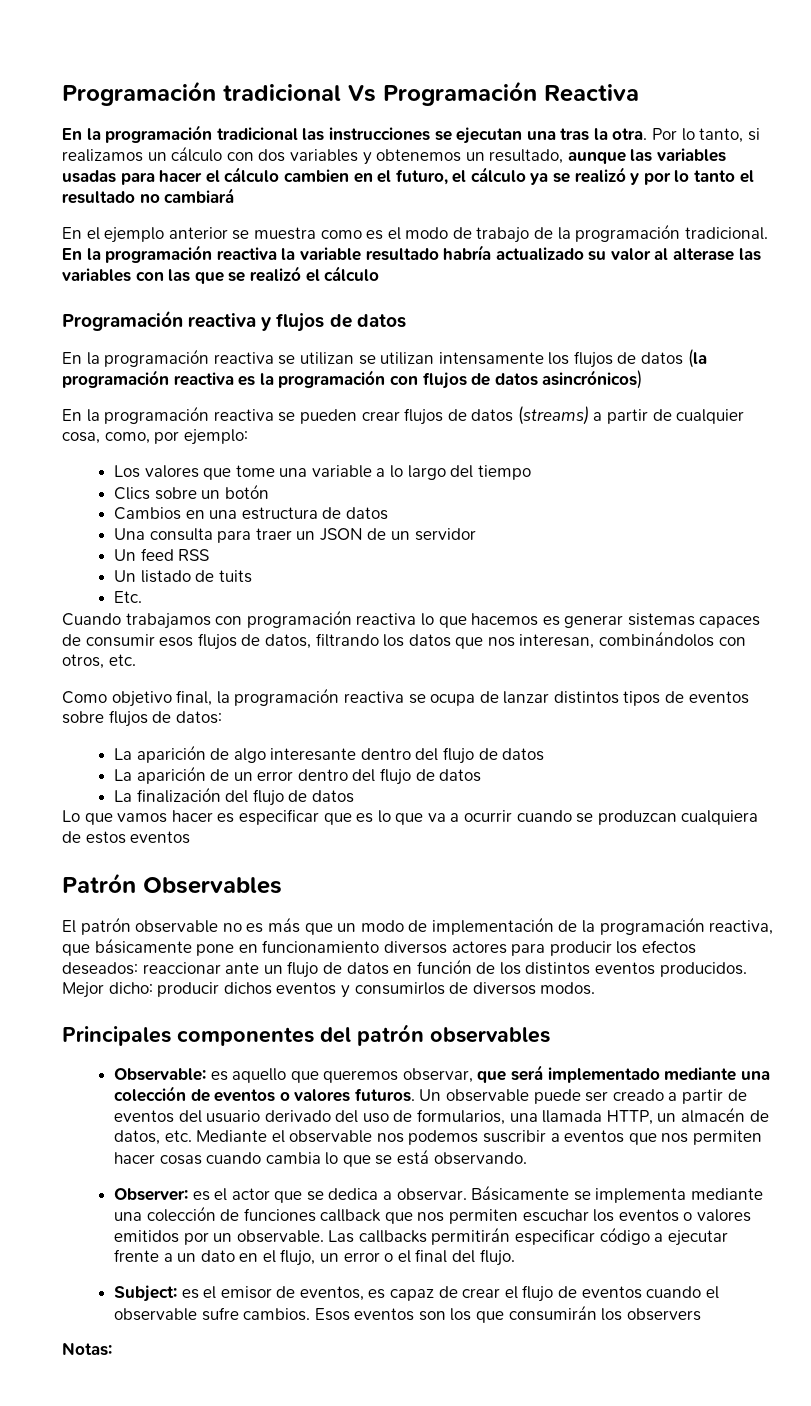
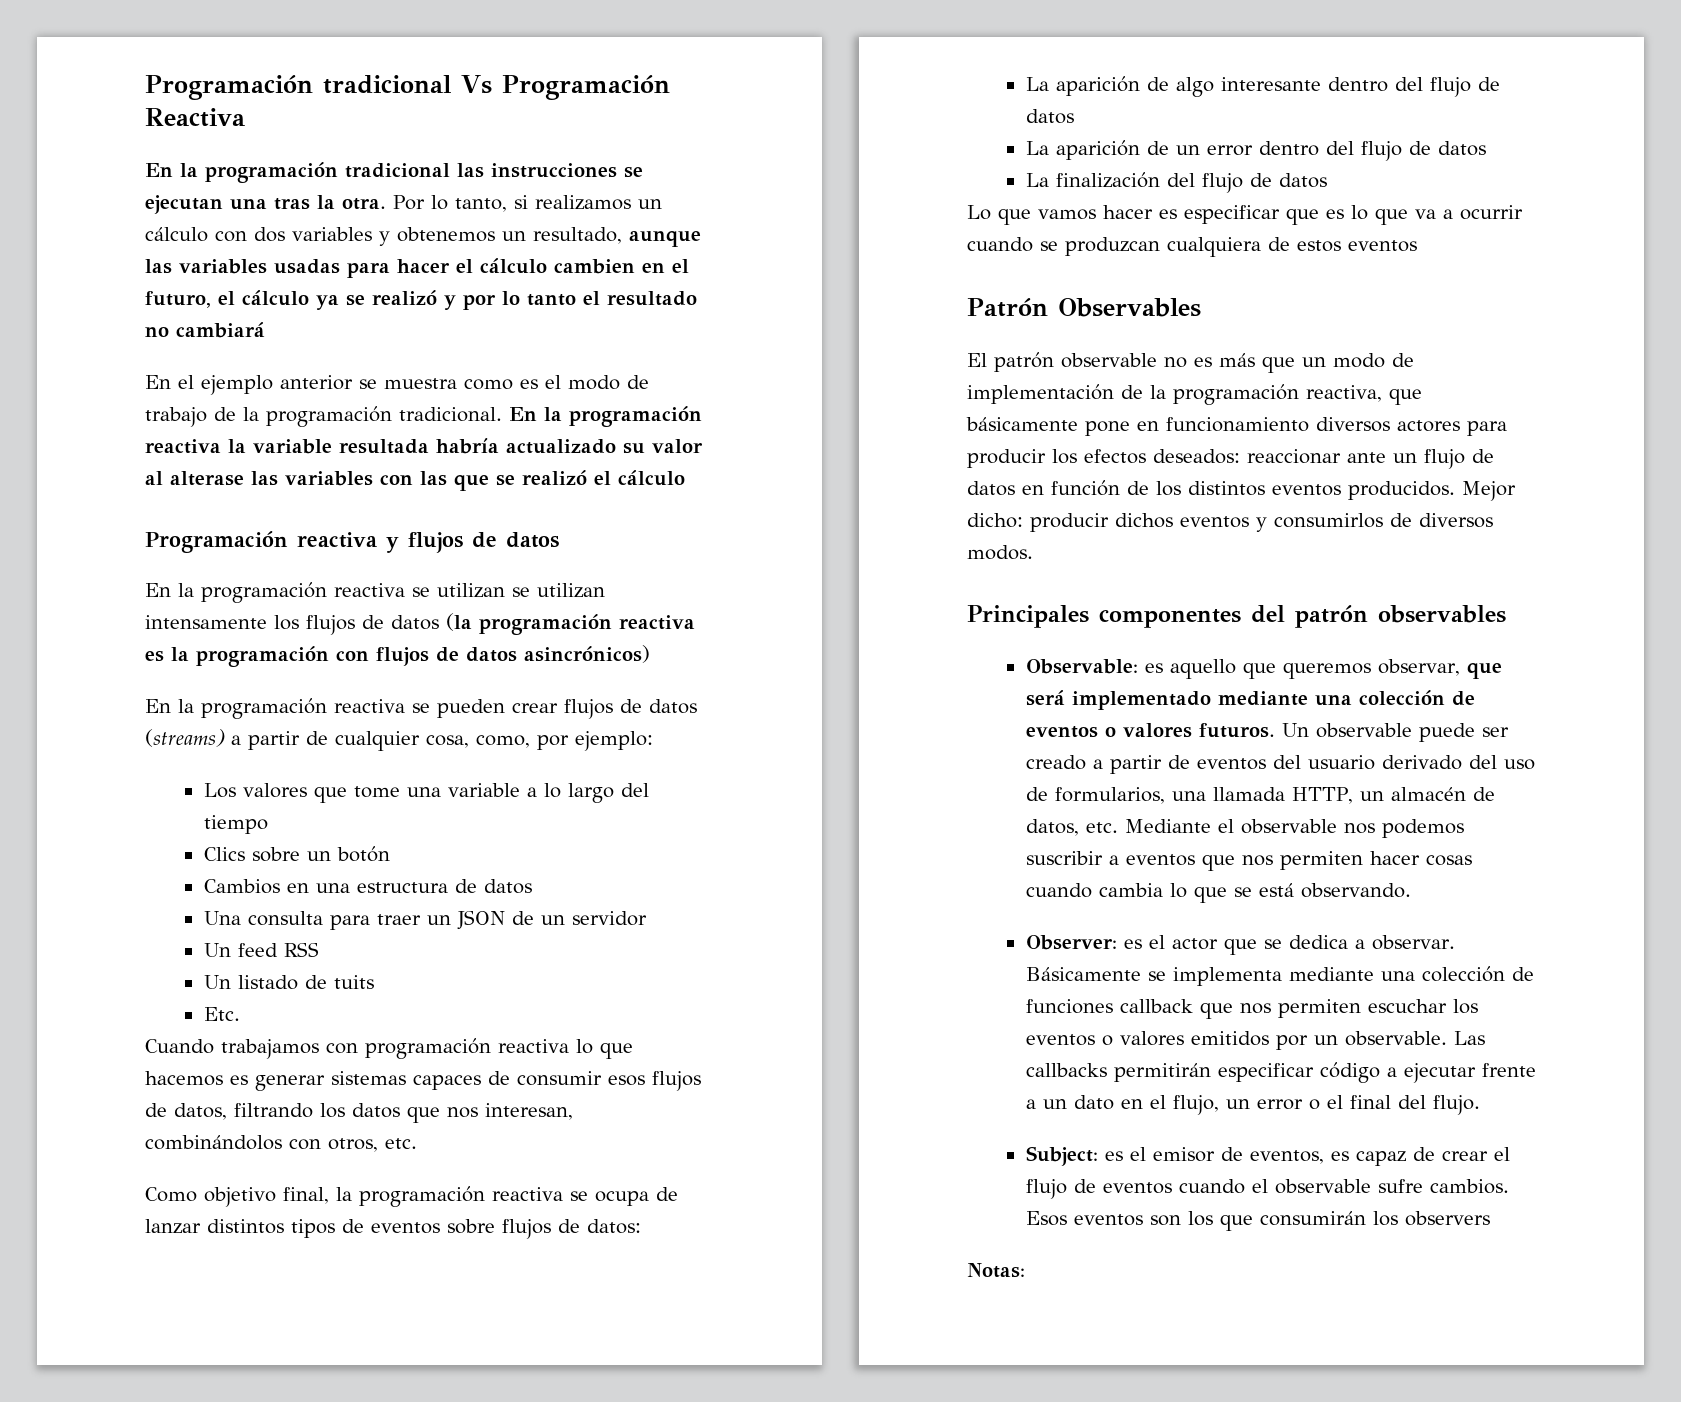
- En la programación reactiva la variable resultado habría actualizado su valor al alterase las variables con las que se realizó el cálculo
+ En la programación reactiva la variable resultada habría actualizado su valor al alterase las variables con las que se realizó el cálculo

